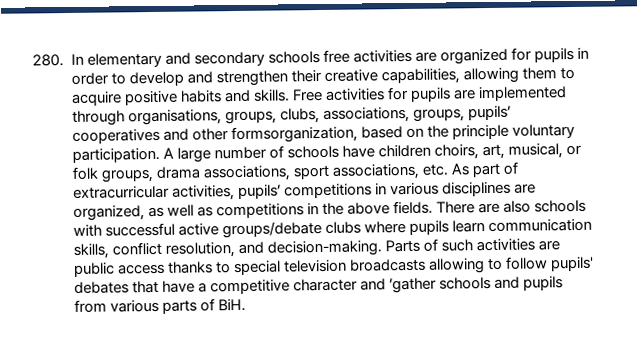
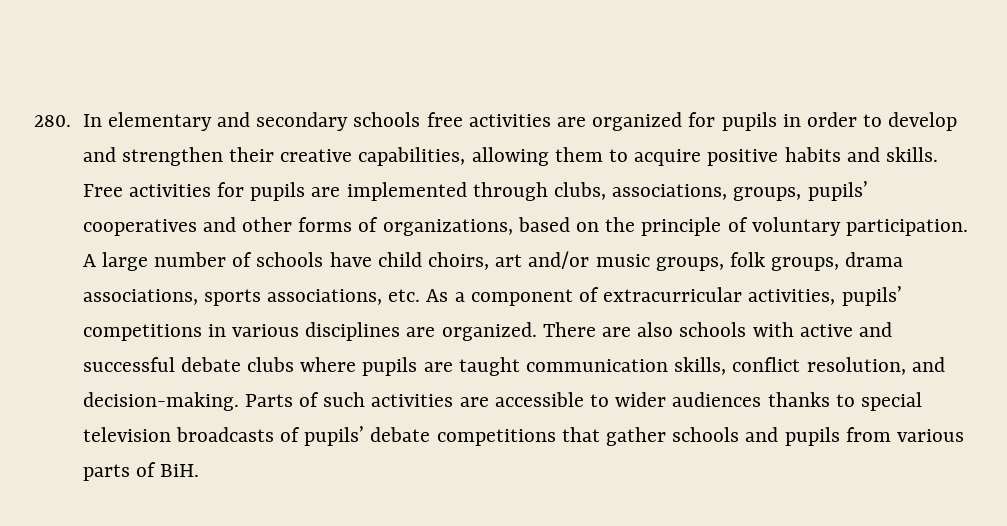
- Free activities for pupils are implemented through organisations, groups, clubs, associations, groups, pupils’ cooperatives and other formsorganization, based on the principle voluntary participation.
+ Free activities for pupils are implemented through clubs, associations, groups, pupils’ cooperatives and other forms of organizations, based on the principle of voluntary participation.
- A large number of schools have children choirs, art, musical, or folk groups, drama associations, sport associations, etc. As part of extracurricular activities, pupils’ competitions in various disciplines are organized, as well as competitions in the above fields.
+ A large number of schools have child choirs, art and/or music groups, folk groups, drama associations, sports associations, etc. As a component of extracurricular activities, pupils’ competitions in various disciplines are organized.
- There are also schools with successful active groups/debate clubs where pupils learn communication skills, conflict resolution, and decision-making.
+ There are also schools with active and successful debate clubs where pupils are taught communication skills, conflict resolution, and decision-making.
- Parts of such activities are public access thanks to special television broadcasts allowing to follow pupils' debates that have a competitive character and ’gather schools and pupils from various parts of BiH.
+ Parts of such activities are accessible to wider audiences thanks to special television broadcasts of pupils’ debate competitions that gather schools and pupils from various parts of BiH.

